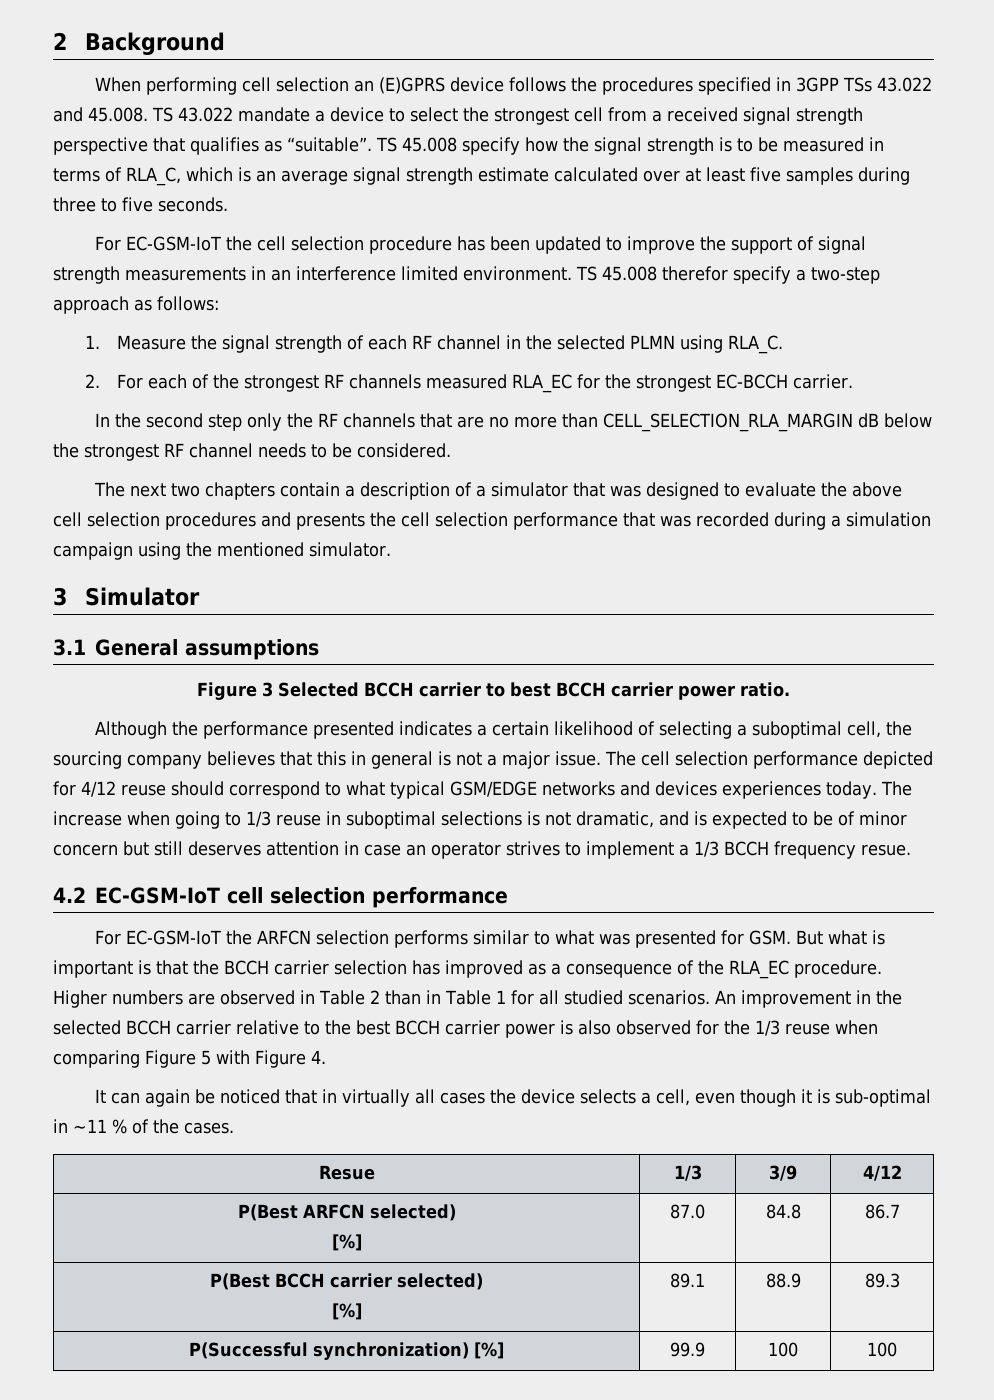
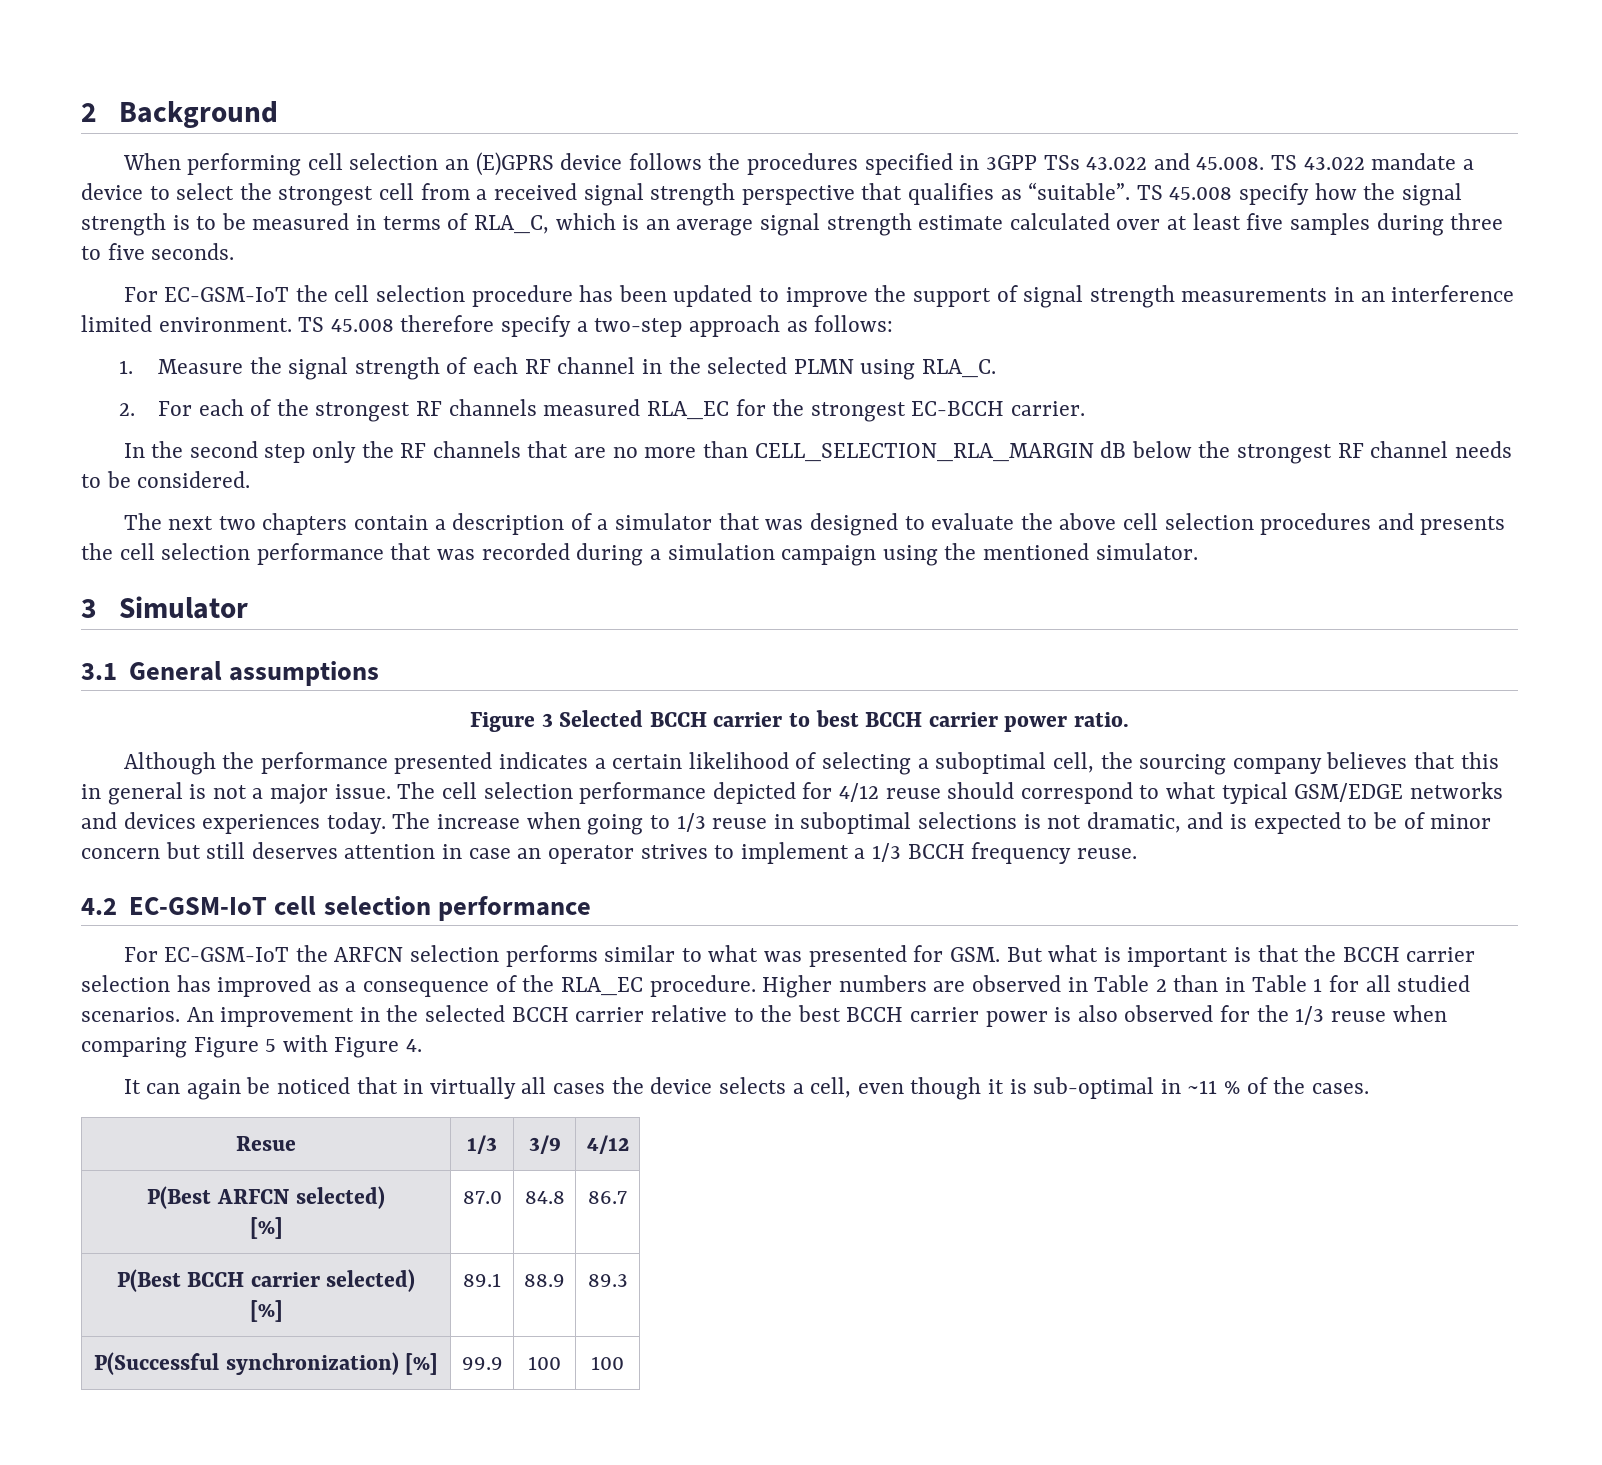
- TS 45.008 therefor specify a two-step approach as follows:
+ TS 45.008 therefore specify a two-step approach as follows:
- The increase when going to 1/3 reuse in suboptimal selections is not dramatic, and is expected to be of minor concern but still deserves attention in case an operator strives to implement a 1/3 BCCH frequency resue.
+ The increase when going to 1/3 reuse in suboptimal selections is not dramatic, and is expected to be of minor concern but still deserves attention in case an operator strives to implement a 1/3 BCCH frequency reuse.

